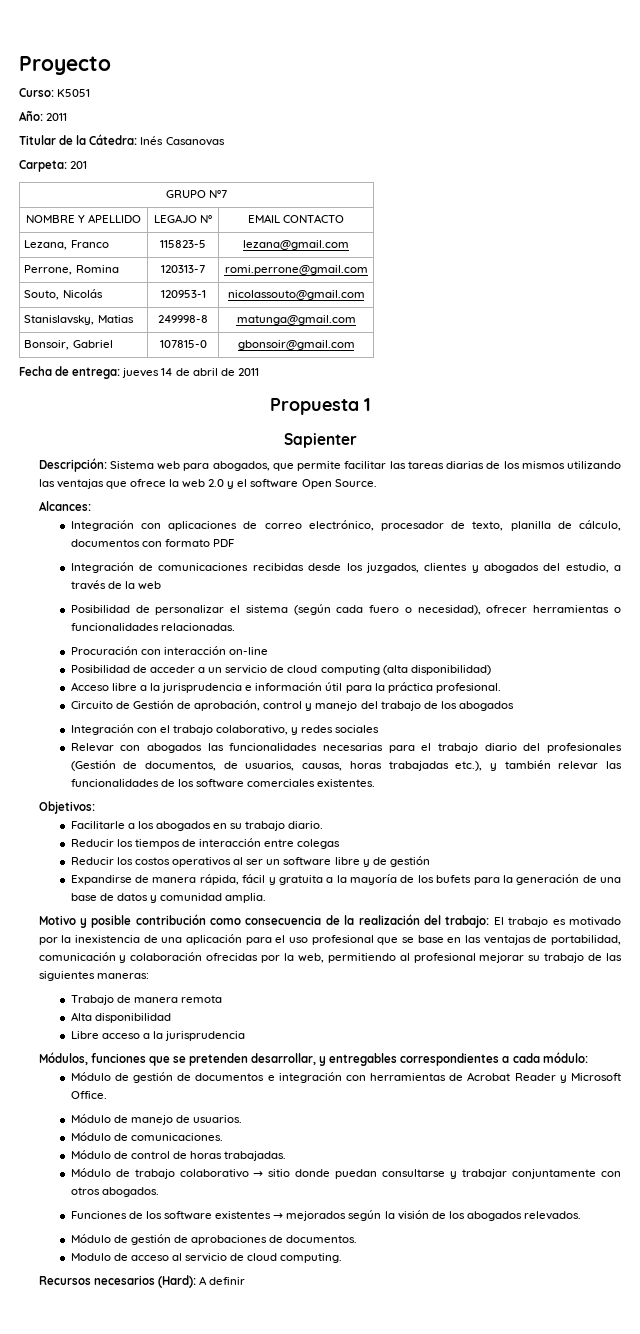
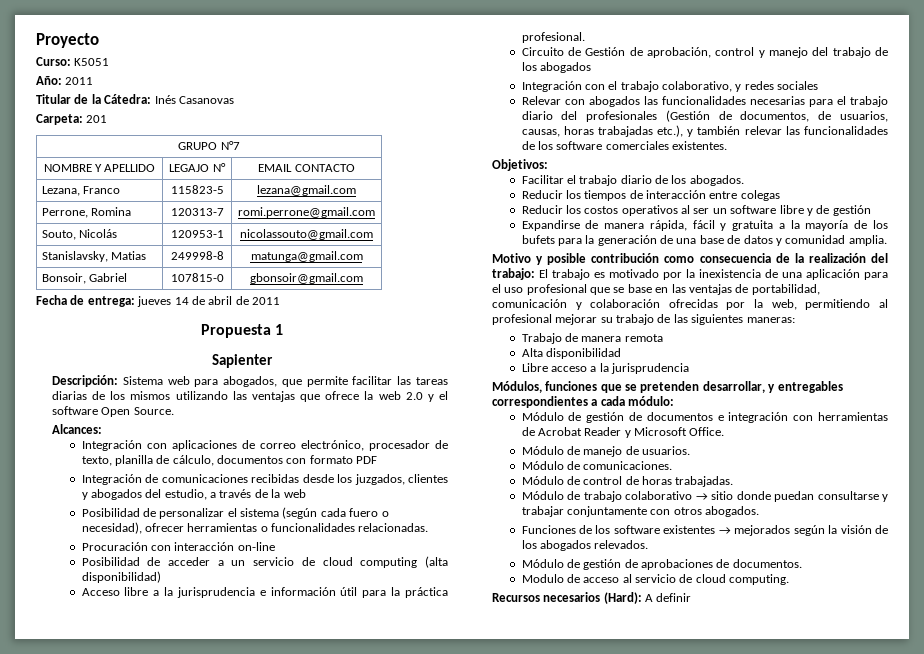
- Facilitarle a los abogados en su trabajo diario.
+ Facilitar el trabajo diario de los abogados.

